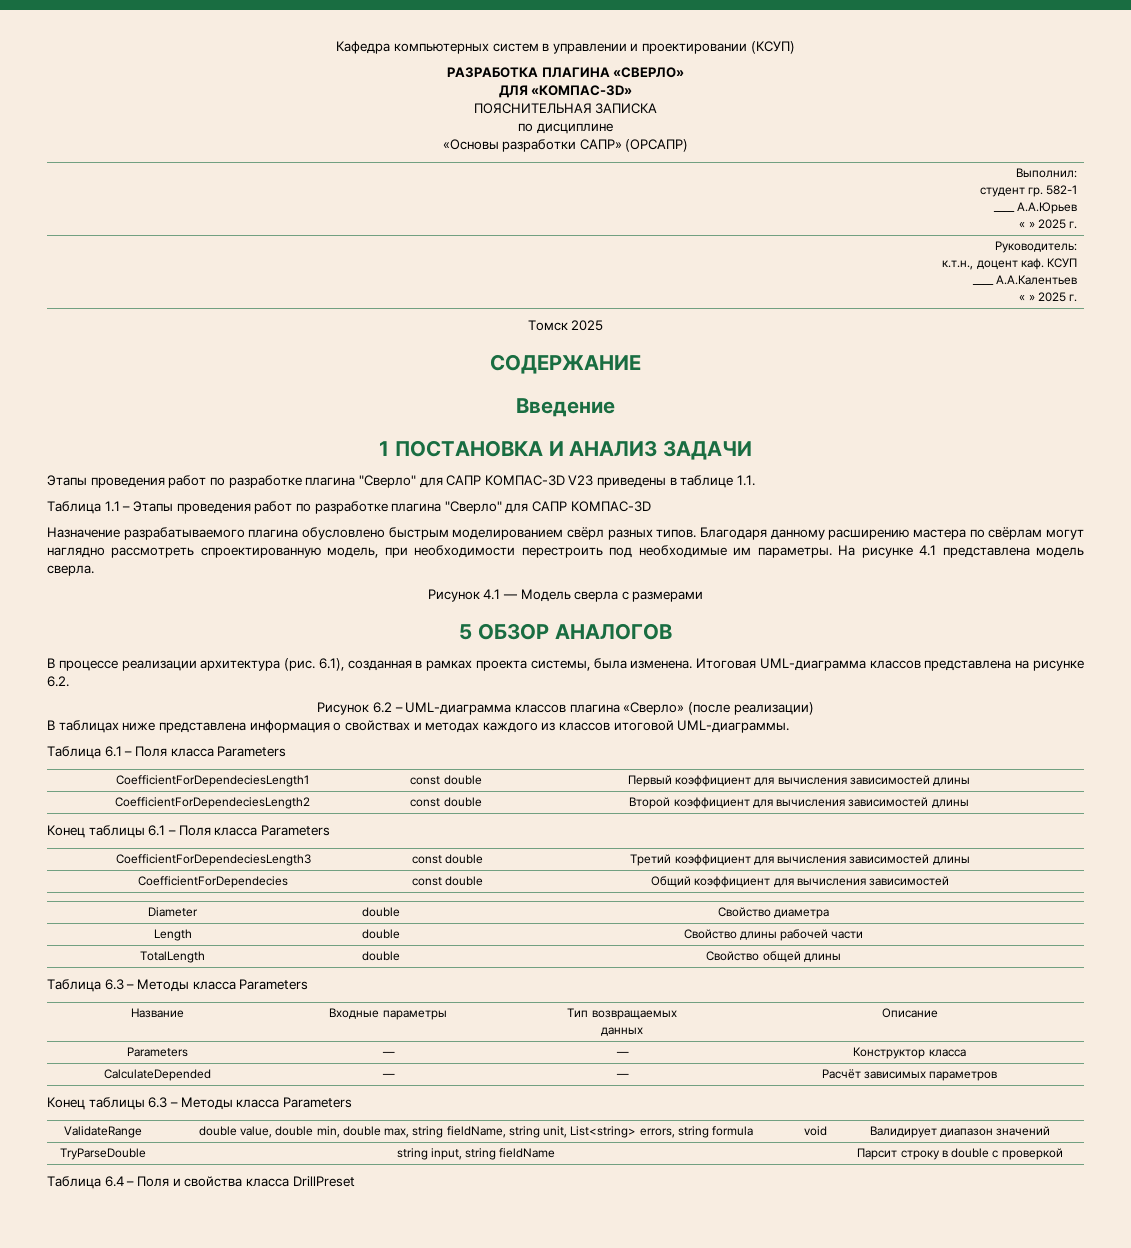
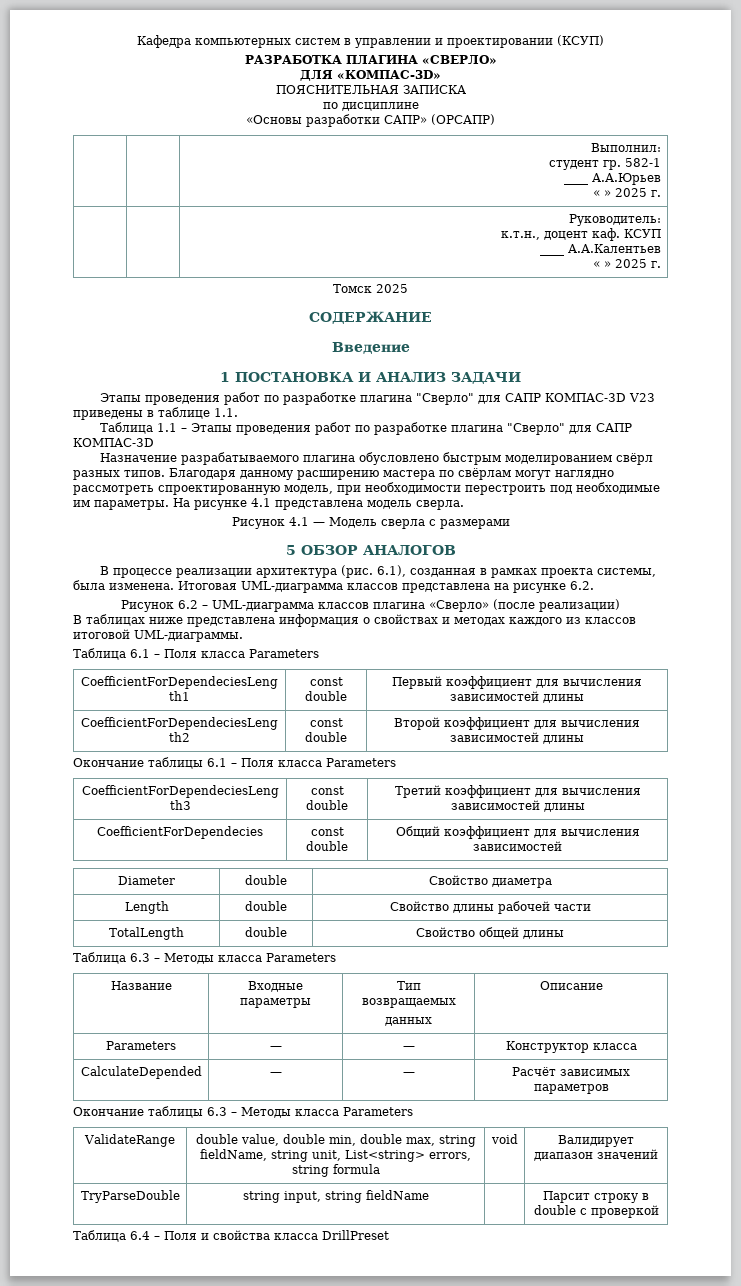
- Конец таблицы 6.1 – Поля класса Parameters
+ Окончание таблицы 6.1 – Поля класса Parameters
- Конец таблицы 6.3 – Методы класса Parameters
+ Окончание таблицы 6.3 – Методы класса Parameters

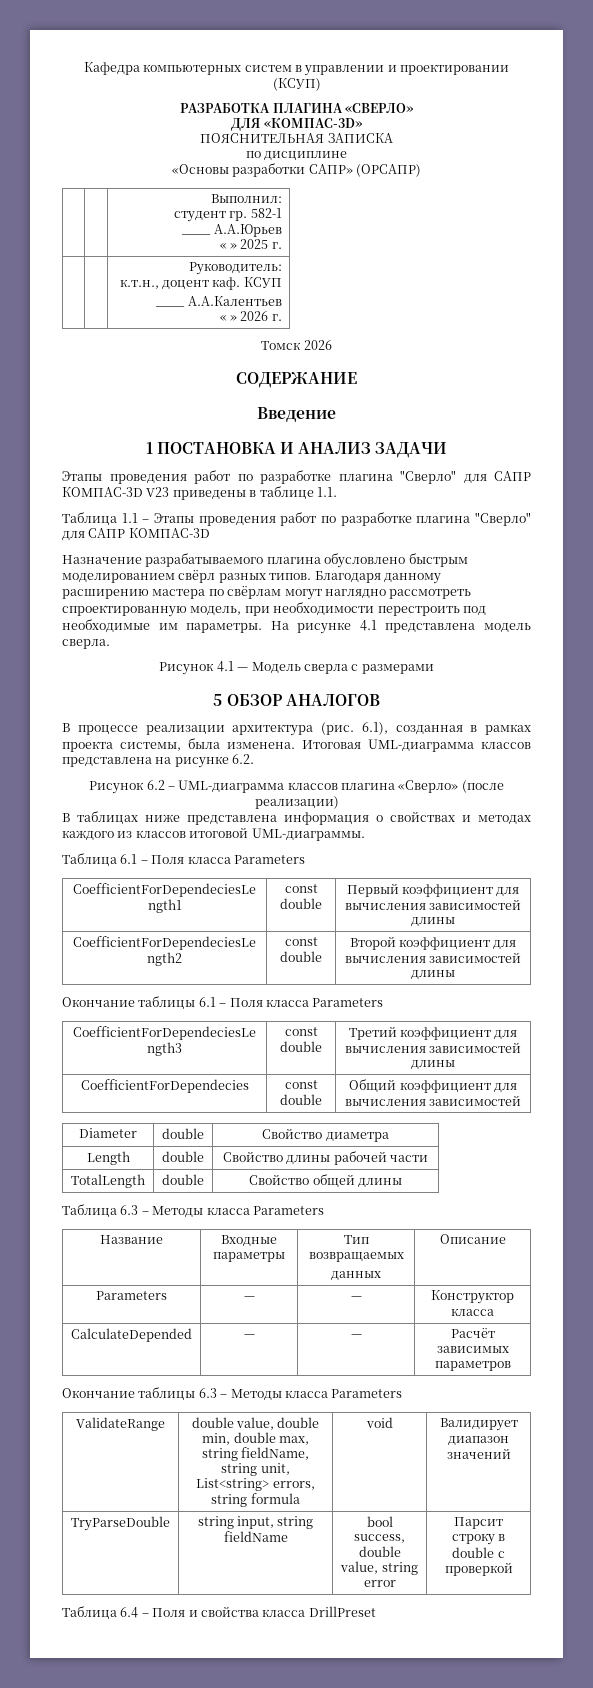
  | | Руководитель:
  к.т.н., доцент каф. КСУП
  ____ А.А.Калентьев
- « » 2025 г.
+ « » 2026 г.
- Томск 2025
+ Томск 2026
- TryParseDouble | string input, string fieldName | | Парсит строку в double c проверкой
+ TryParseDouble | string input, string fieldName | bool success, double value, string error | Парсит строку в double c проверкой

